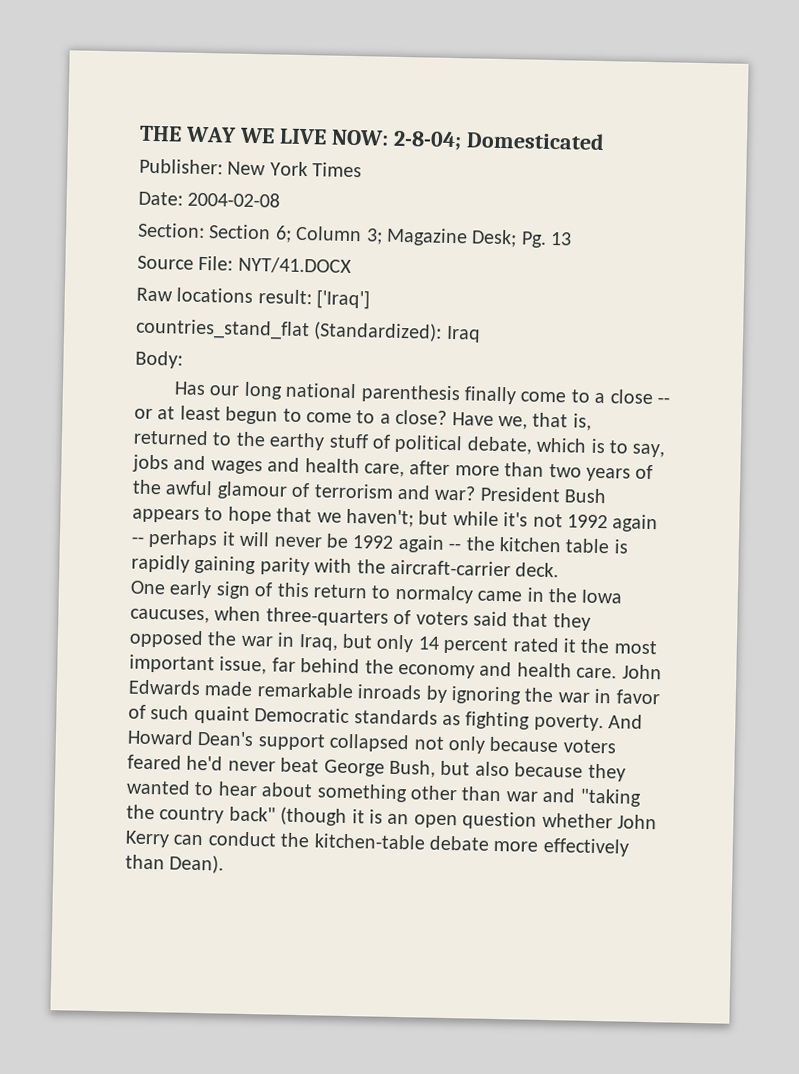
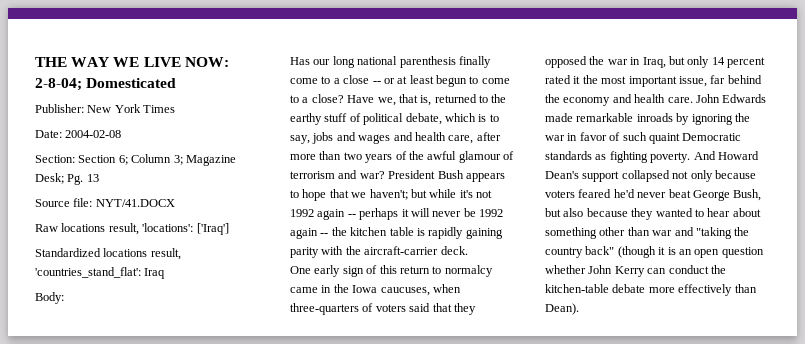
- Source File: NYT/41.DOCX
+ Source file: NYT/41.DOCX
- Raw locations result: ['Iraq']
+ Raw locations result, 'locations': ['Iraq']
- countries_stand_flat (Standardized): Iraq
+ Standardized locations result, 'countries_stand_flat': Iraq

